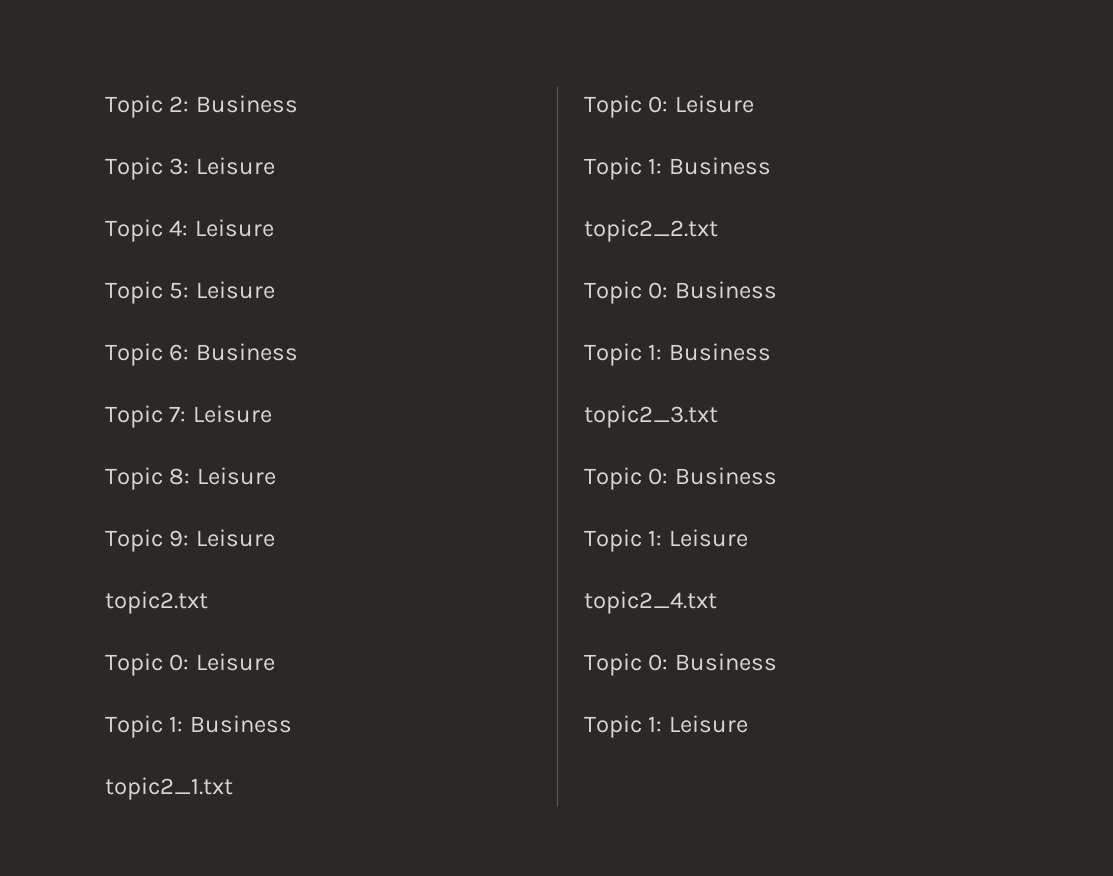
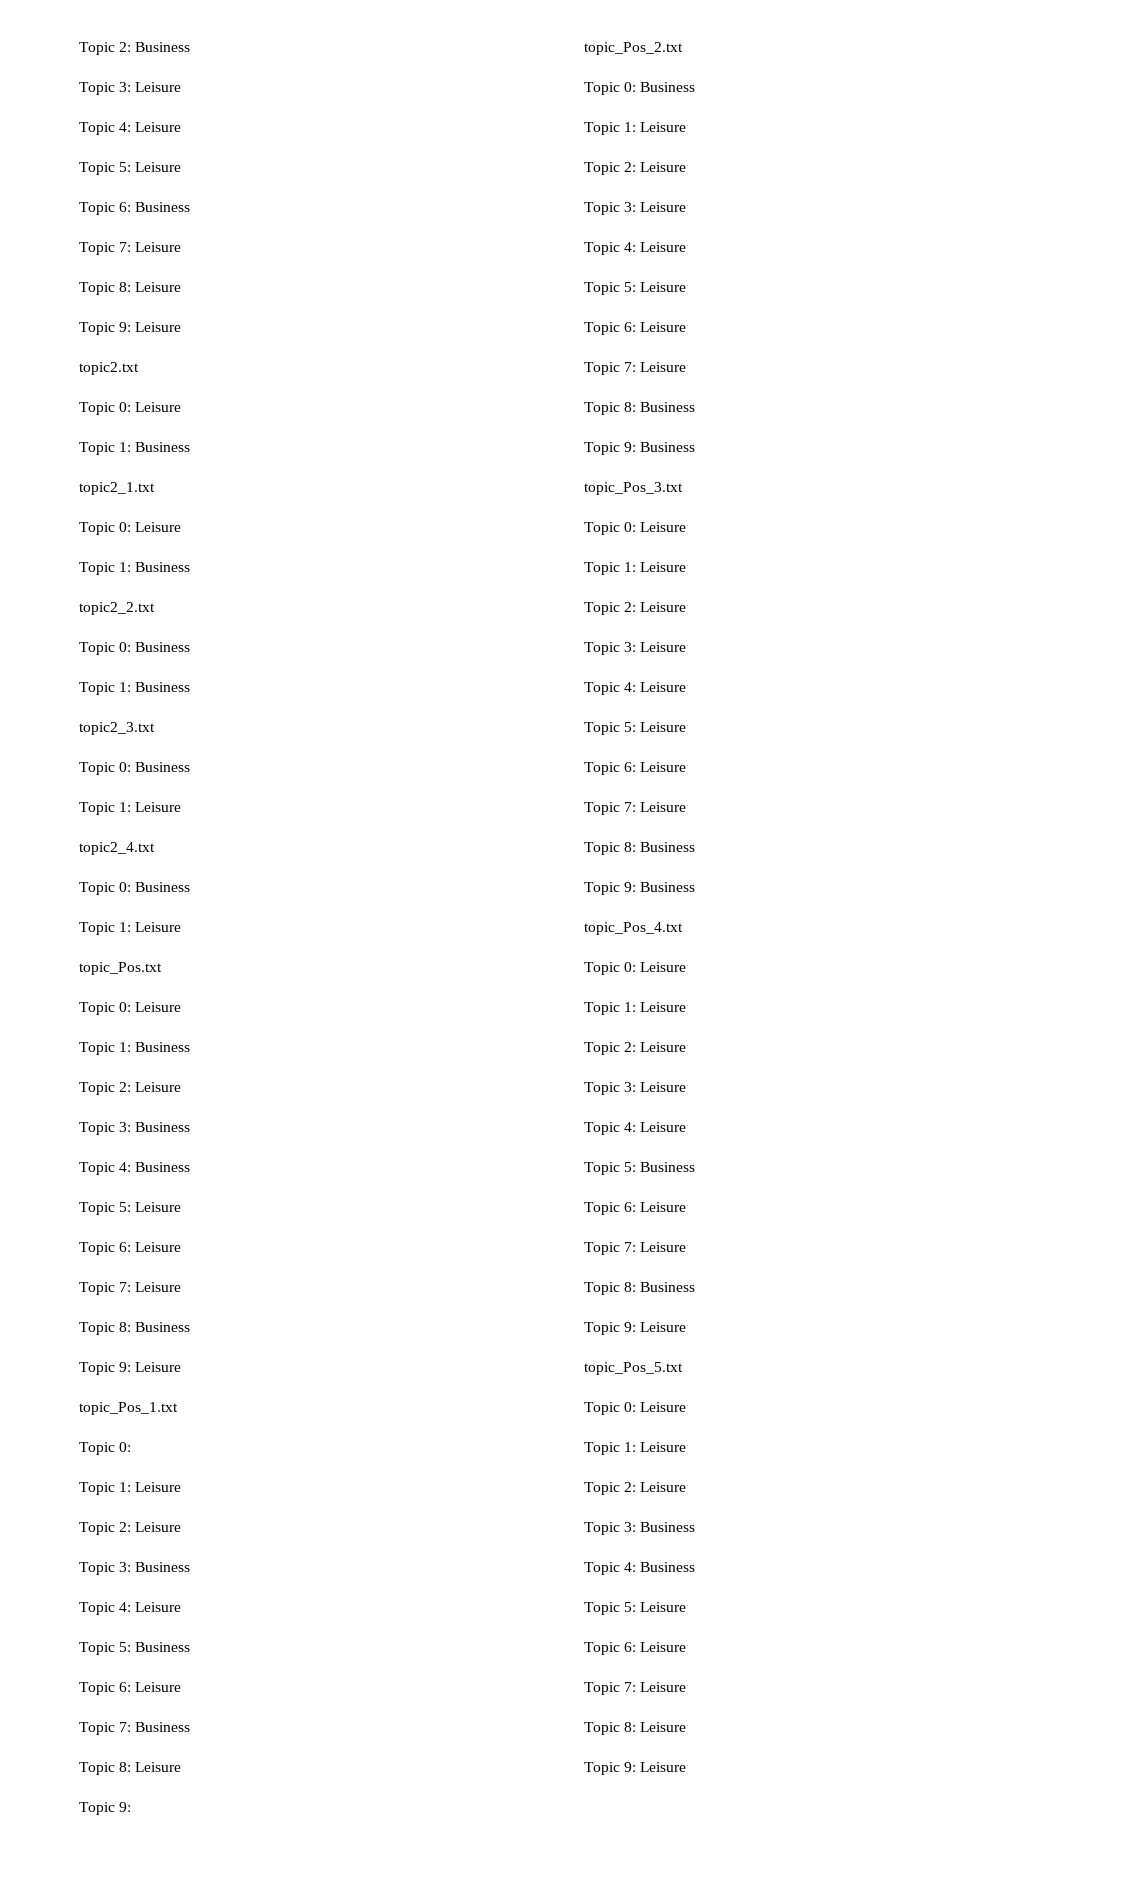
+ topic_Pos.txt
+ Topic 0: Leisure
+ Topic 1: Business
+ Topic 2: Leisure
+ Topic 3: Business
+ Topic 4: Business
+ Topic 5: Leisure
+ Topic 6: Leisure
+ Topic 7: Leisure
+ Topic 8: Business
+ Topic 9: Leisure
+ topic_Pos_1.txt
+ Topic 0:
+ Topic 1: Leisure
+ Topic 2: Leisure
+ Topic 3: Business
+ Topic 4: Leisure
+ Topic 5: Business
+ Topic 6: Leisure
+ Topic 7: Business
+ Topic 8: Leisure
+ Topic 9:
+ topic_Pos_2.txt
+ Topic 0: Business
+ Topic 1: Leisure
+ Topic 2: Leisure
+ Topic 3: Leisure
+ Topic 4: Leisure
+ Topic 5: Leisure
+ Topic 6: Leisure
+ Topic 7: Leisure
+ Topic 8: Business
+ Topic 9: Business
+ topic_Pos_3.txt
+ Topic 0: Leisure
+ Topic 1: Leisure
+ Topic 2: Leisure
+ Topic 3: Leisure
+ Topic 4: Leisure
+ Topic 5: Leisure
+ Topic 6: Leisure
+ Topic 7: Leisure
+ Topic 8: Business
+ Topic 9: Business
+ topic_Pos_4.txt
+ Topic 0: Leisure
+ Topic 1: Leisure
+ Topic 2: Leisure
+ Topic 3: Leisure
+ Topic 4: Leisure
+ Topic 5: Business
+ Topic 6: Leisure
+ Topic 7: Leisure
+ Topic 8: Business
+ Topic 9: Leisure
+ topic_Pos_5.txt
+ Topic 0: Leisure
+ Topic 1: Leisure
+ Topic 2: Leisure
+ Topic 3: Business
+ Topic 4: Business
+ Topic 5: Leisure
+ Topic 6: Leisure
+ Topic 7: Leisure
+ Topic 8: Leisure
+ Topic 9: Leisure

